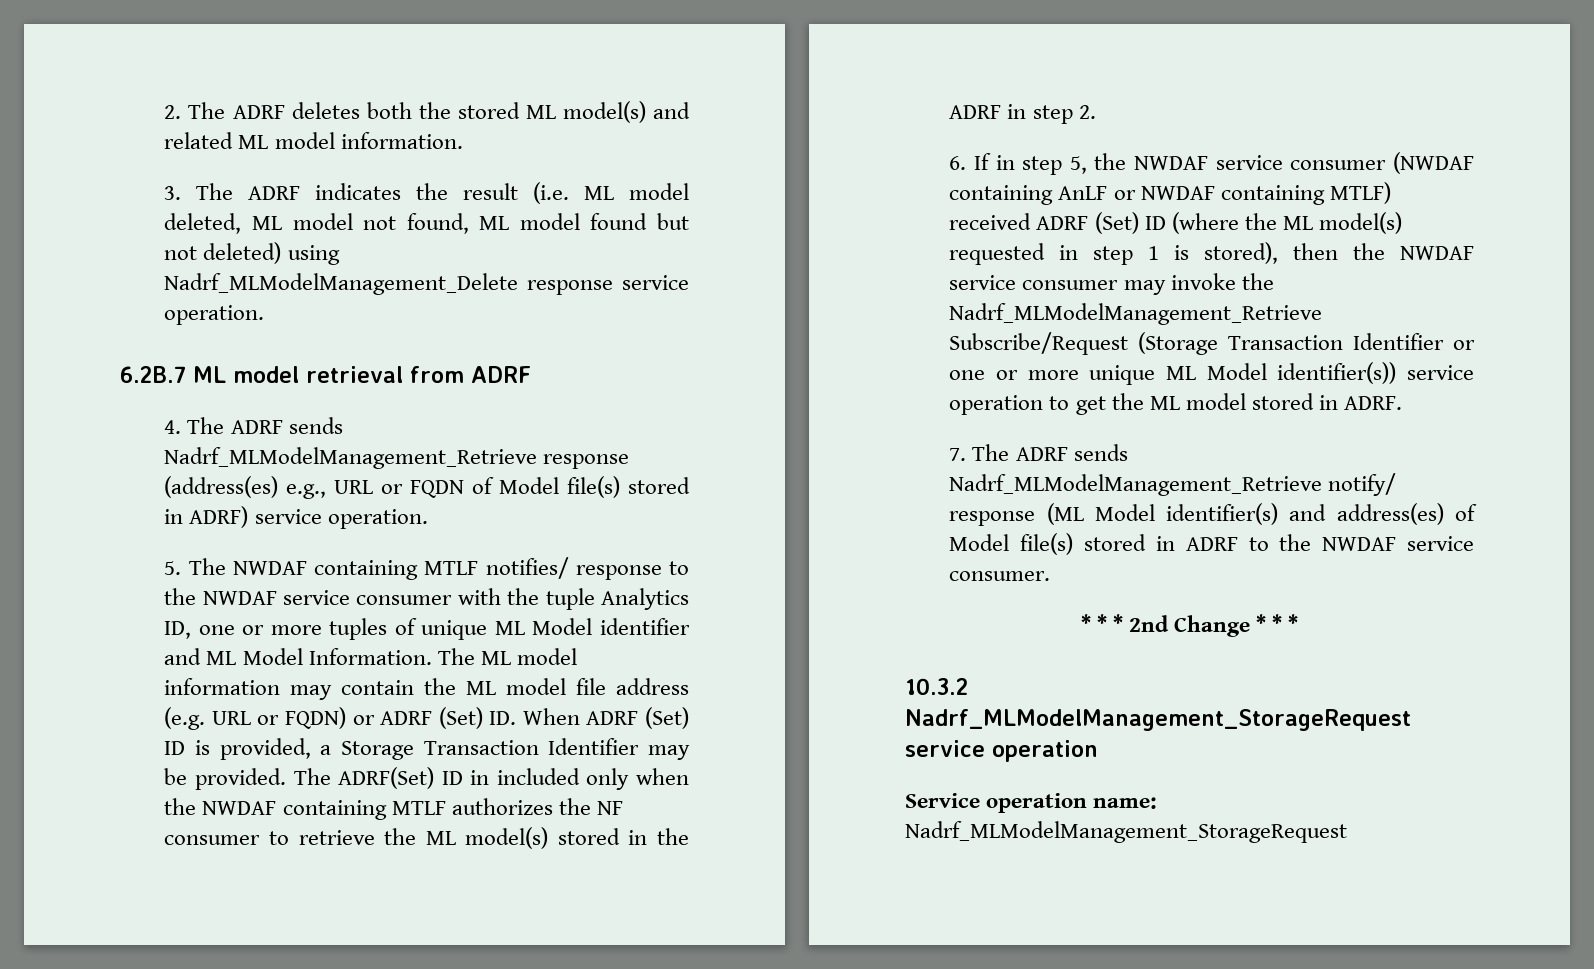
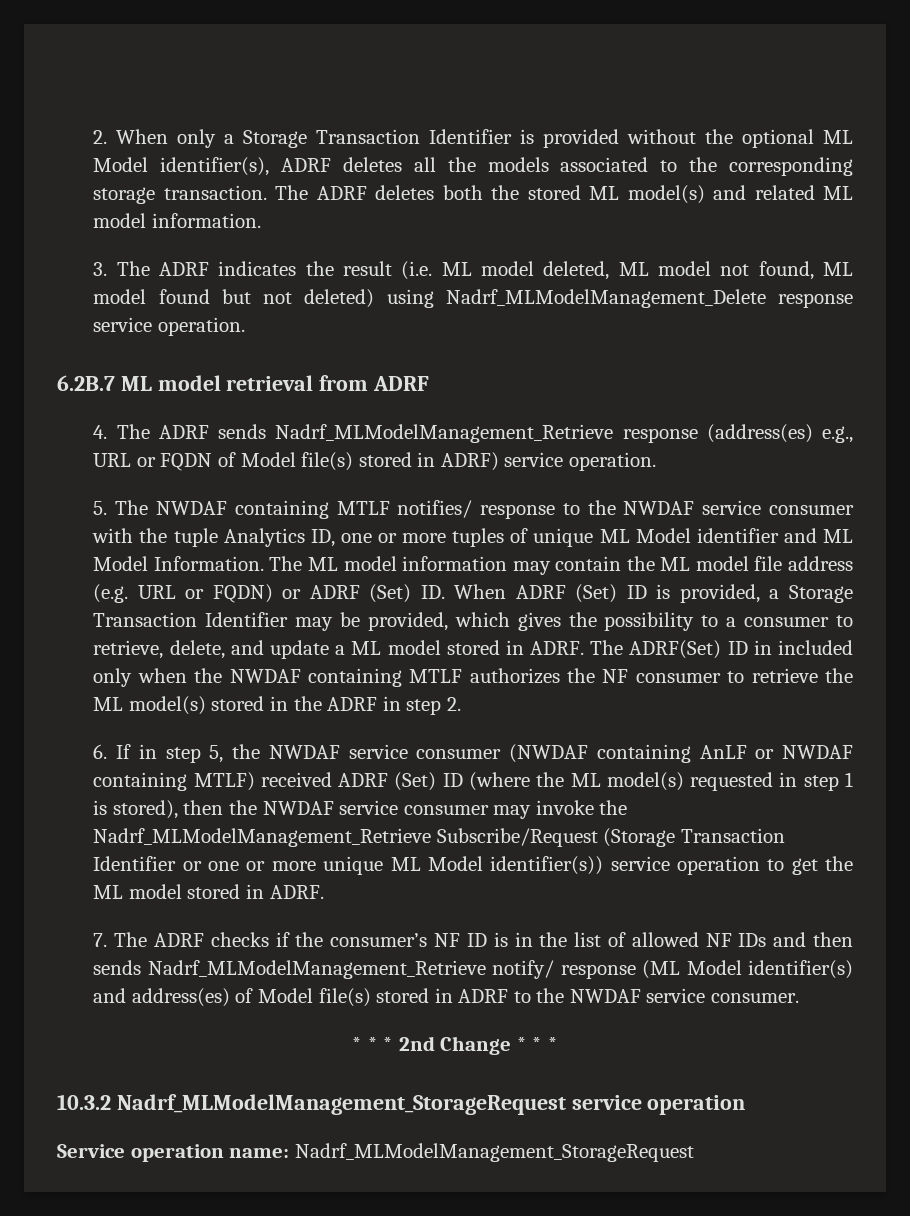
- 2. The ADRF deletes both the stored ML model(s) and related ML model information.
+ 2. When only a Storage Transaction Identifier is provided without the optional ML Model identifier(s), ADRF deletes all the models associated to the corresponding storage transaction. The ADRF deletes both the stored ML model(s) and related ML model information.
- The ML model information may contain the ML model file address (e.g. URL or FQDN) or ADRF (Set) ID. When ADRF (Set) ID is provided, a Storage Transaction Identifier may be provided.
+ The ML model information may contain the ML model file address (e.g. URL or FQDN) or ADRF (Set) ID. When ADRF (Set) ID is provided, a Storage Transaction Identifier may be provided, which gives the possibility to a consumer to retrieve, delete, and update a ML model stored in ADRF.
- 7. The ADRF sends Nadrf_MLModelManagement_Retrieve notify/ response (ML Model identifier(s) and address(es) of Model file(s) stored in ADRF to the NWDAF service consumer.
+ 7. The ADRF checks if the consumer’s NF ID is in the list of allowed NF IDs and then sends Nadrf_MLModelManagement_Retrieve notify/ response (ML Model identifier(s) and address(es) of Model file(s) stored in ADRF to the NWDAF service consumer.

